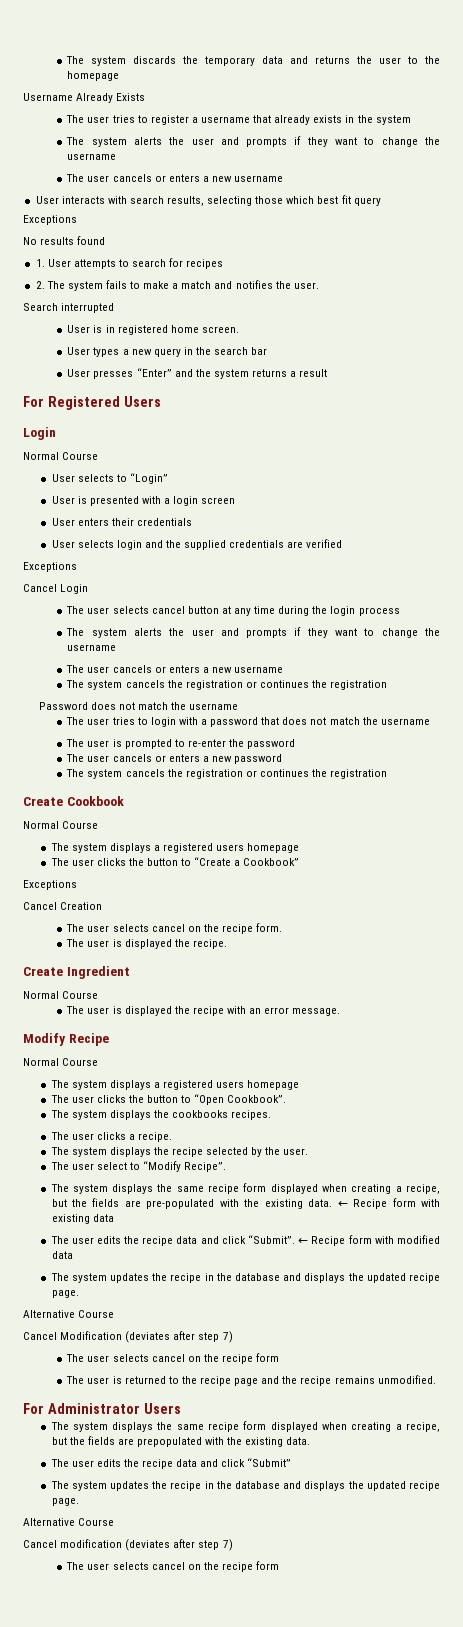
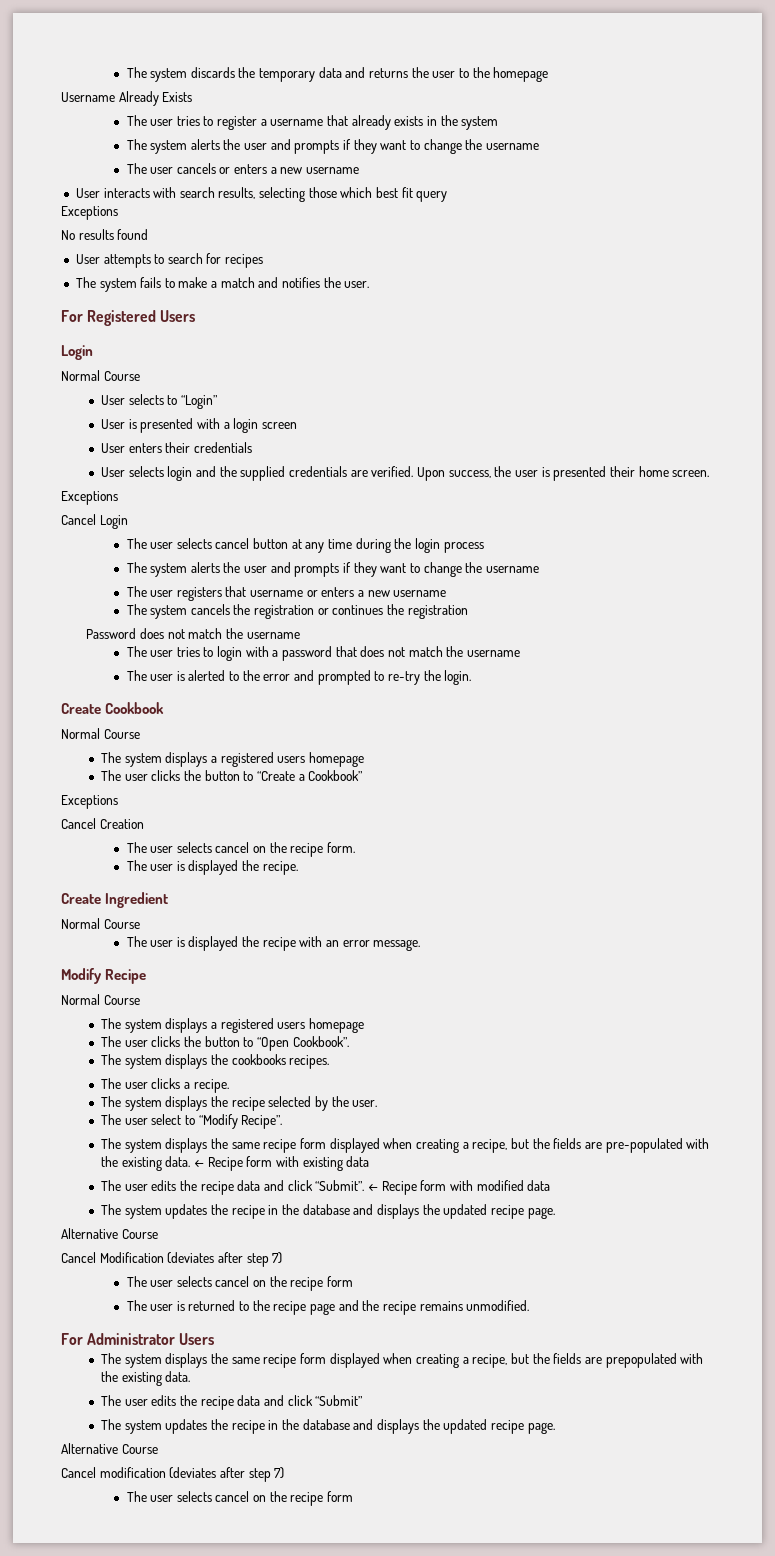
- 1. User attempts to search for recipes
+ User attempts to search for recipes
- 2. The system fails to make a match and notifies the user.
+ The system fails to make a match and notifies the user.
- Search interrupted
- User is in registered home screen.
- User types a new query in the search bar
- User presses “Enter” and the system returns a result
- User selects login and the supplied credentials are verified
+ User selects login and the supplied credentials are verified. Upon success, the user is presented their home screen.
  The user selects cancel button at any time during the login process
  The system alerts the user and prompts if they want to change the username
- The user cancels or enters a new username
+ The user registers that username or enters a new username
- The user is prompted to re-enter the password
- The user cancels or enters a new password
- The system cancels the registration or continues the registration
+ The user is alerted to the error and prompted to re-try the login.

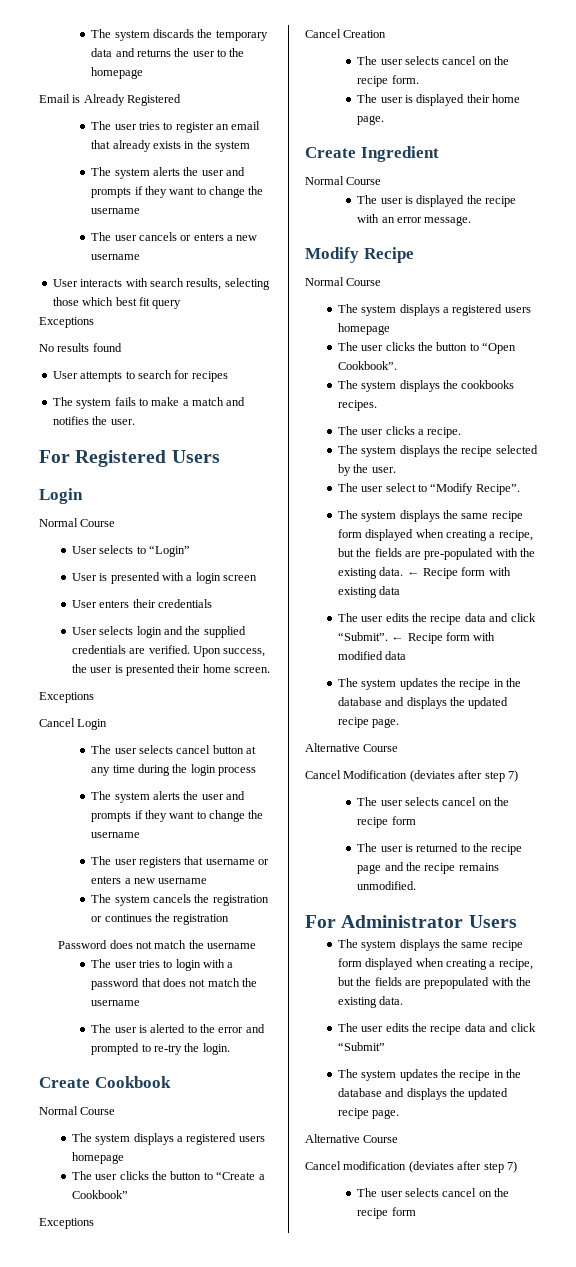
- Username Already Exists
+ Email is Already Registered
- The user tries to register a username that already exists in the system
+ The user tries to register an email that already exists in the system
- The user is displayed the recipe.
+ The user is displayed their home page.

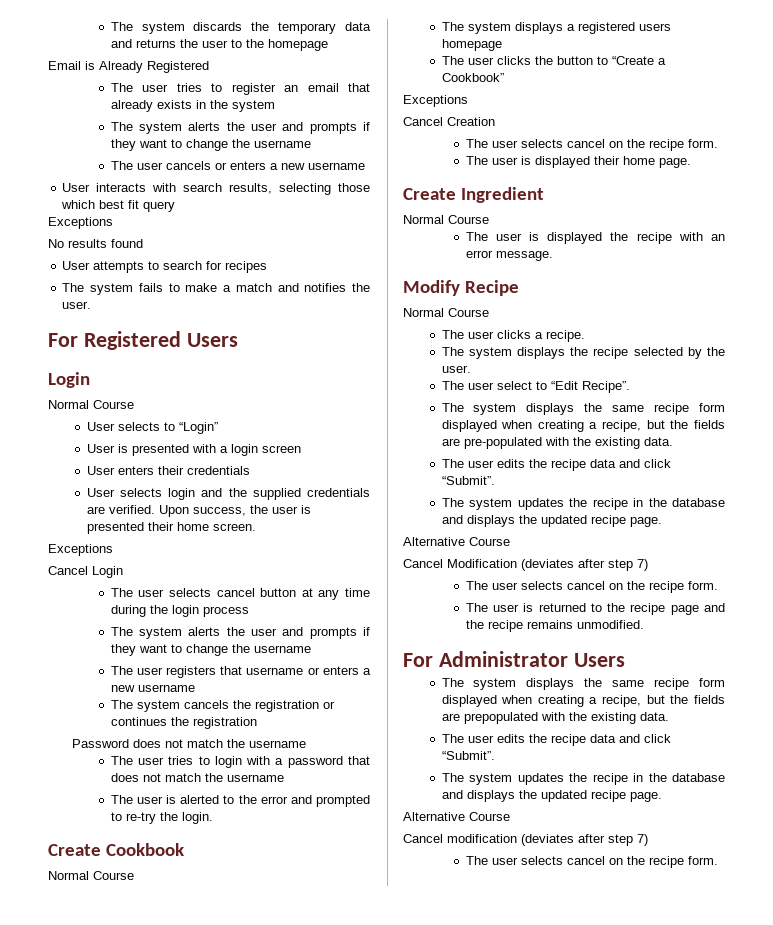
  Modify Recipe
  Normal Course
- The system displays a registered users homepage
- The user clicks the button to “Open Cookbook”.
- The system displays the cookbooks recipes.
- The user select to “Modify Recipe”.
+ The user select to “Edit Recipe”.
- The system displays the same recipe form displayed when creating a recipe, but the fields are pre-populated with the existing data. ← Recipe form with existing data
- The user edits the recipe data and click “Submit”. ← Recipe form with modified data
+ The system displays the same recipe form displayed when creating a recipe, but the fields are pre-populated with the existing data.
+ The user edits the recipe data and click “Submit”.
  Cancel Modification (deviates after step 7)
- The user selects cancel on the recipe form
+ The user selects cancel on the recipe form.
  The system displays the same recipe form displayed when creating a recipe, but the fields are prepopulated with the existing data.
- The user edits the recipe data and click “Submit”
+ The user edits the recipe data and click “Submit”.
  Cancel modification (deviates after step 7)
- The user selects cancel on the recipe form
+ The user selects cancel on the recipe form.

